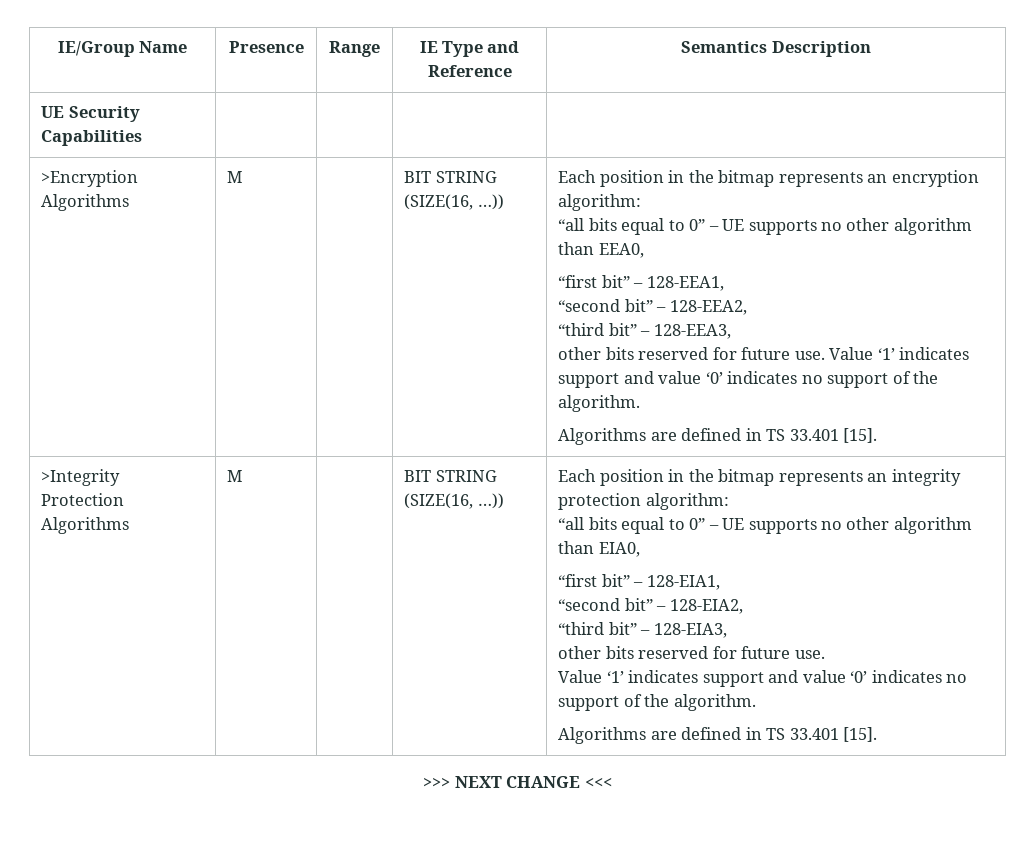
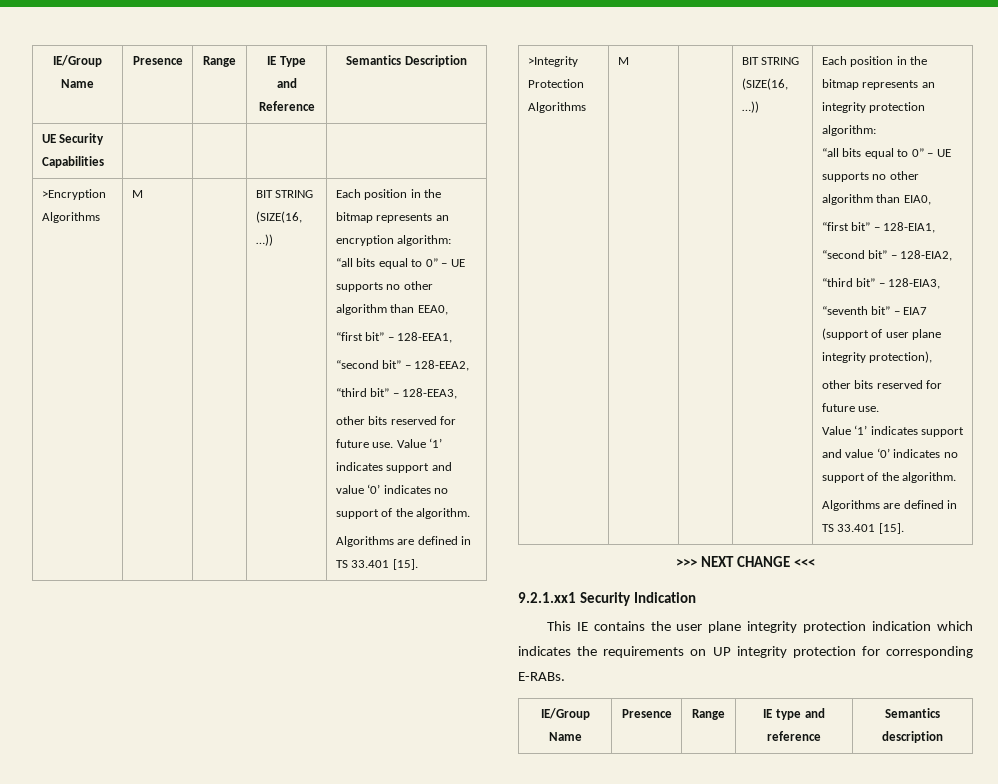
+ “seventh bit” – EIA7 (support of user plane integrity protection),
+ 9.2.1.xx1 Security Indication
+ This IE contains the user plane integrity protection indication which indicates the requirements on UP integrity protection for corresponding E-RABs.
+ IE/Group Name | Presence | Range | IE type and reference | Semantics description

